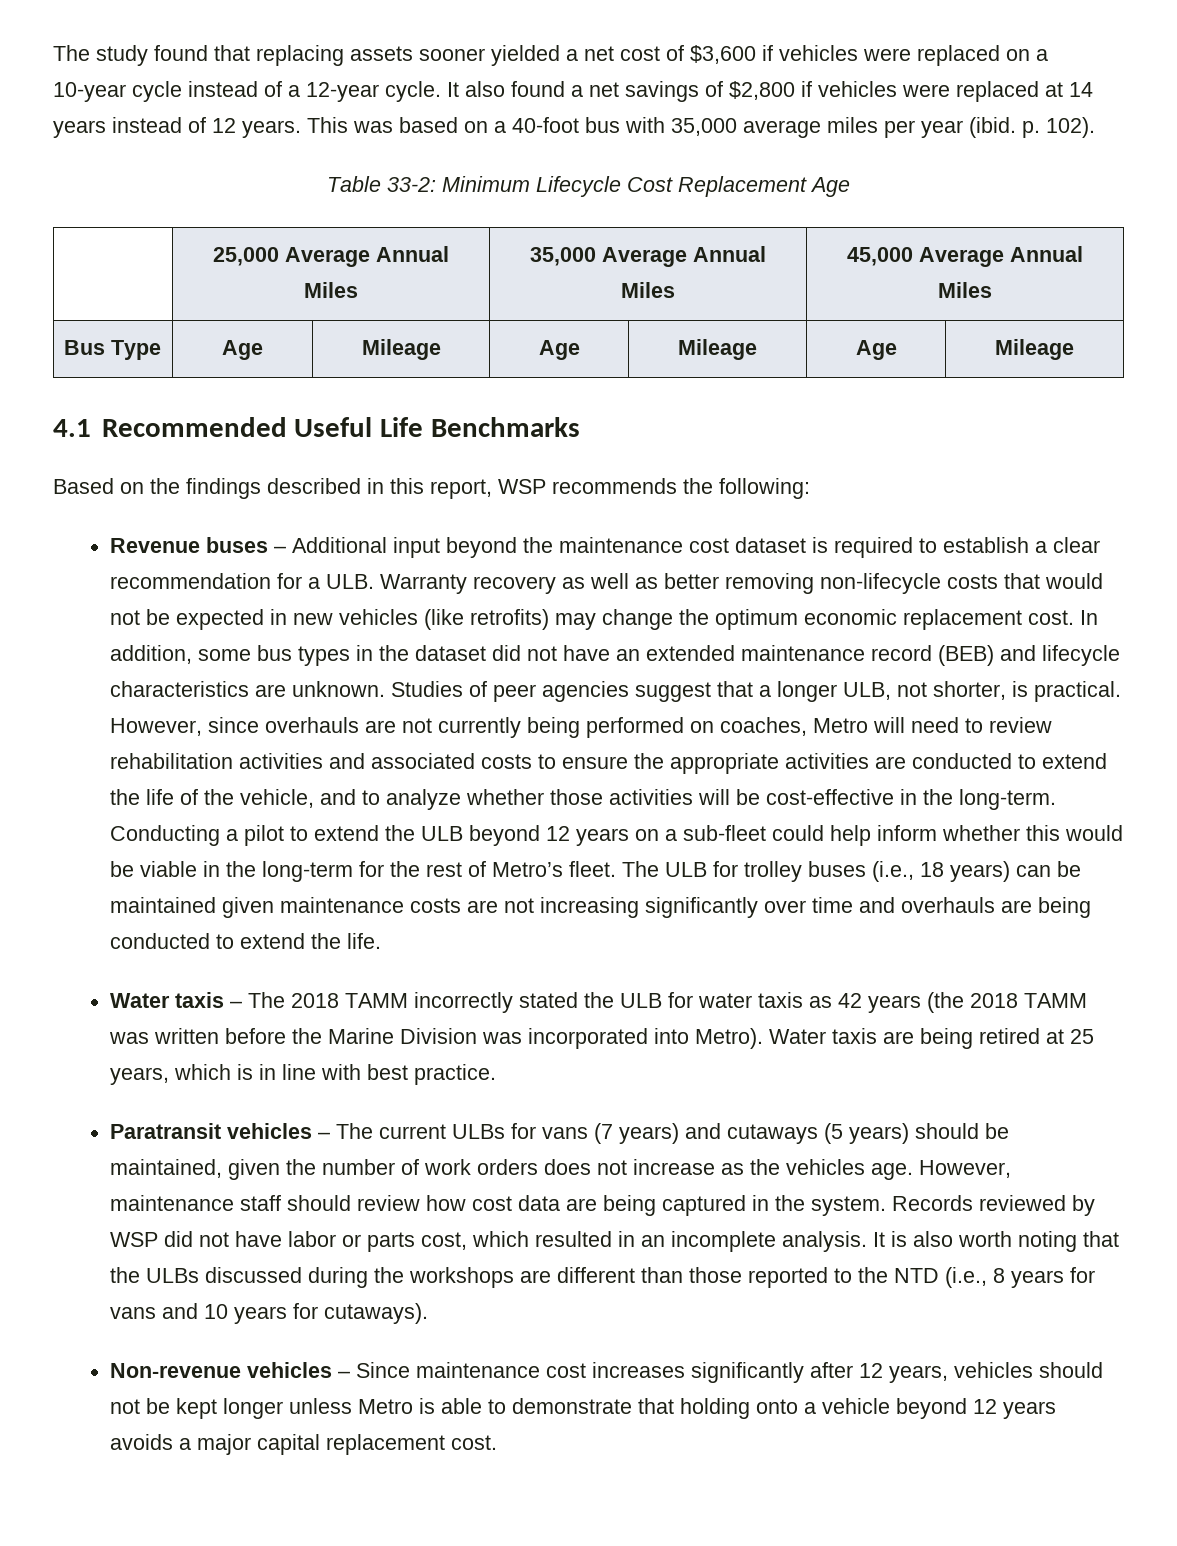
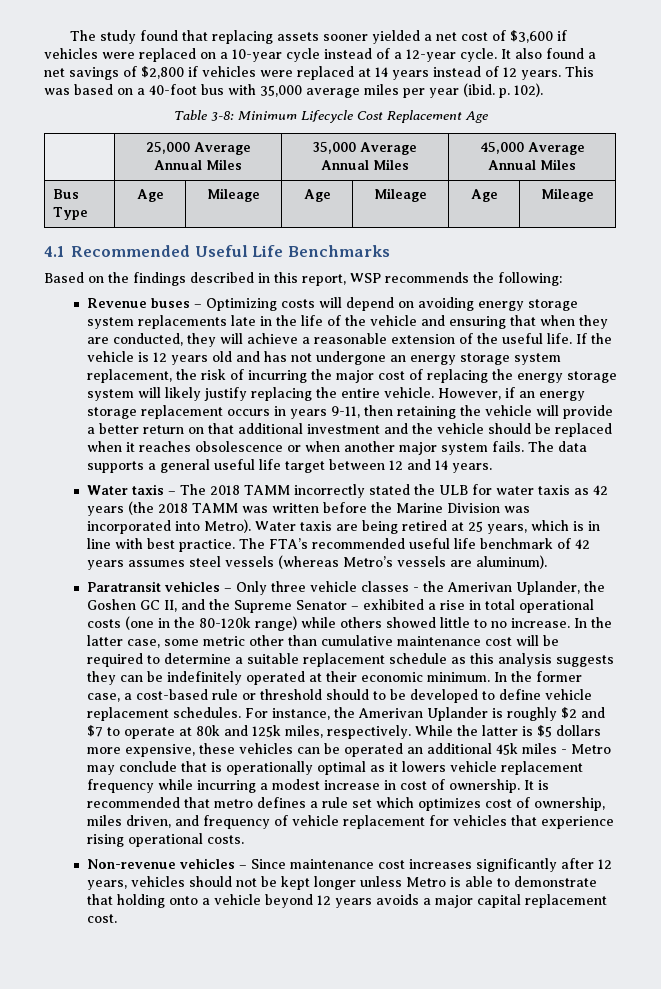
- Table 33-2: Minimum Lifecycle Cost Replacement Age
+ Table 3-8: Minimum Lifecycle Cost Replacement Age
- Revenue buses – Additional input beyond the maintenance cost dataset is required to establish a clear recommendation for a ULB. Warranty recovery as well as better removing non-lifecycle costs that would not be expected in new vehicles (like retrofits) may change the optimum economic replacement cost. In addition, some bus types in the dataset did not have an extended maintenance record (BEB) and lifecycle characteristics are unknown. Studies of peer agencies suggest that a longer ULB, not shorter, is practical. However, since overhauls are not currently being performed on coaches, Metro will need to review rehabilitation activities and associated costs to ensure the appropriate activities are conducted to extend the life of the vehicle, and to analyze whether those activities will be cost-effective in the long-term. Conducting a pilot to extend the ULB beyond 12 years on a sub-fleet could help inform whether this would be viable in the long-term for the rest of Metro’s fleet. The ULB for trolley buses (i.e., 18 years) can be maintained given maintenance costs are not increasing significantly over time and overhauls are being conducted to extend the life.
+ Revenue buses – Optimizing costs will depend on avoiding energy storage system replacements late in the life of the vehicle and ensuring that when they are conducted, they will achieve a reasonable extension of the useful life. If the vehicle is 12 years old and has not undergone an energy storage system replacement, the risk of incurring the major cost of replacing the energy storage system will likely justify replacing the entire vehicle. However, if an energy storage replacement occurs in years 9-11, then retaining the vehicle will provide a better return on that additional investment and the vehicle should be replaced when it reaches obsolescence or when another major system fails. The data supports a general useful life target between 12 and 14 years.
- Water taxis are being retired at 25 years, which is in line with best practice.
- Paratransit vehicles – The current ULBs for vans (7 years) and cutaways (5 years) should be maintained, given the number of work orders does not increase as the vehicles age. However, maintenance staff should review how cost data are being captured in the system. Records reviewed by WSP did not have labor or parts cost, which resulted in an incomplete analysis. It is also worth noting that the ULBs discussed during the workshops are different than those reported to the NTD (i.e., 8 years for vans and 10 years for cutaways).
+ Water taxis are being retired at 25 years, which is in line with best practice. The FTA’s recommended useful life benchmark of 42 years assumes steel vessels (whereas Metro’s vessels are aluminum).
+ Paratransit vehicles – Only three vehicle classes - the Amerivan Uplander, the Goshen GC II, and the Supreme Senator – exhibited a rise in total operational costs (one in the 80-120k range) while others showed little to no increase. In the latter case, some metric other than cumulative maintenance cost will be required to determine a suitable replacement schedule as this analysis suggests they can be indefinitely operated at their economic minimum. In the former case, a cost-based rule or threshold should to be developed to define vehicle replacement schedules. For instance, the Amerivan Uplander is roughly $2 and $7 to operate at 80k and 125k miles, respectively. While the latter is $5 dollars more expensive, these vehicles can be operated an additional 45k miles - Metro may conclude that is operationally optimal as it lowers vehicle replacement frequency while incurring a modest increase in cost of ownership. It is recommended that metro defines a rule set which optimizes cost of ownership, miles driven, and frequency of vehicle replacement for vehicles that experience rising operational costs.

